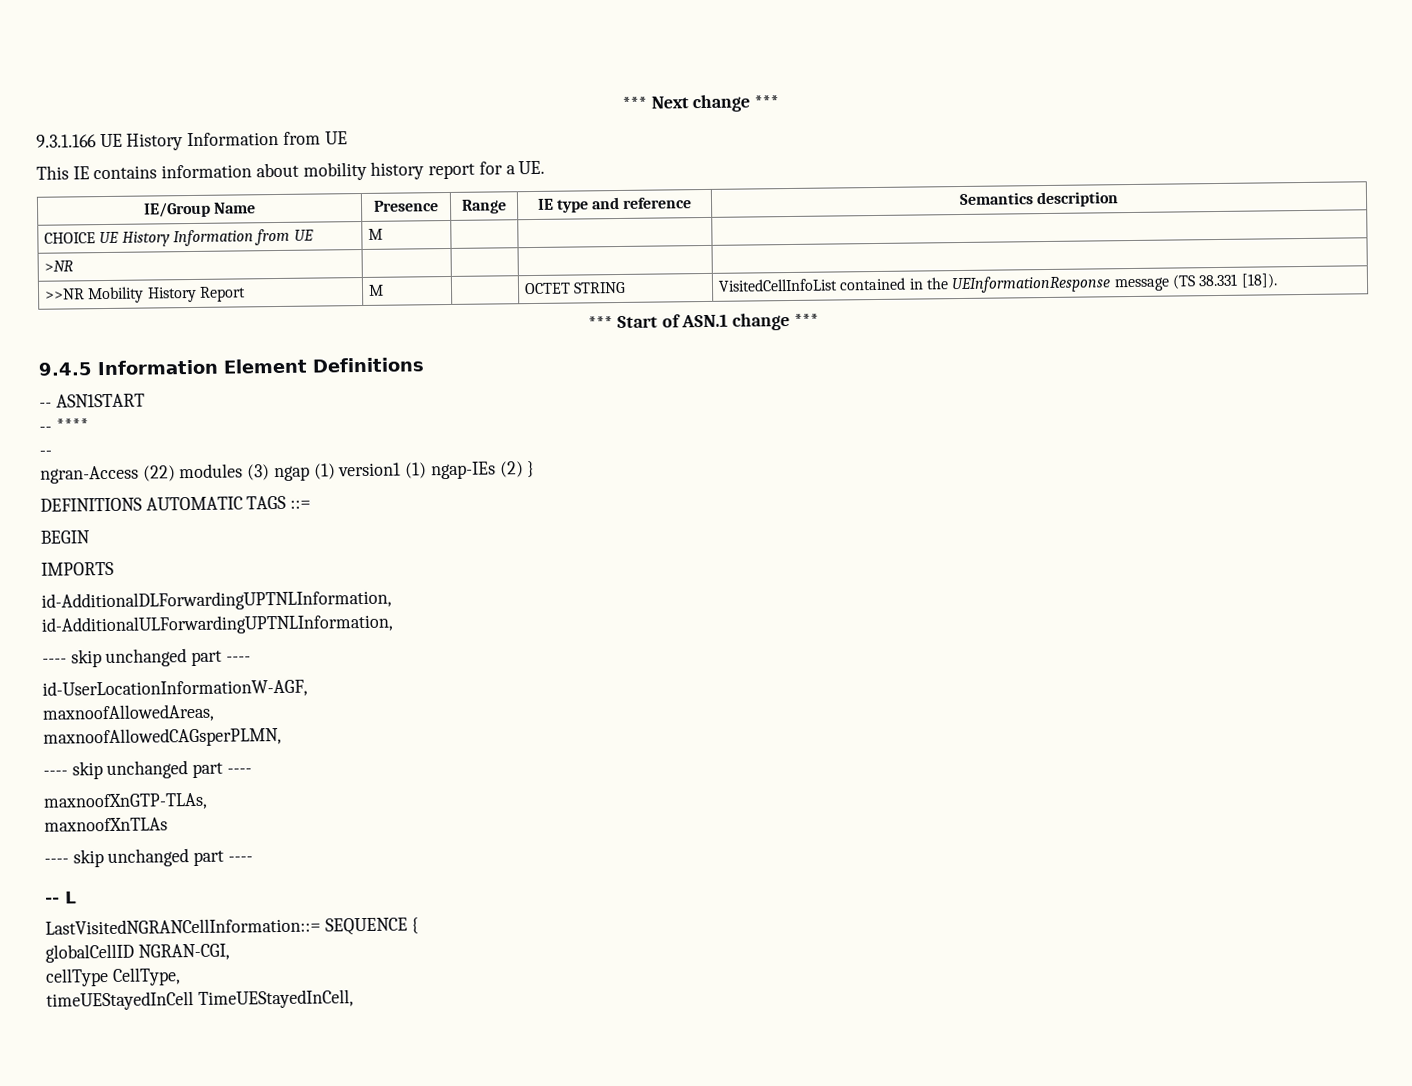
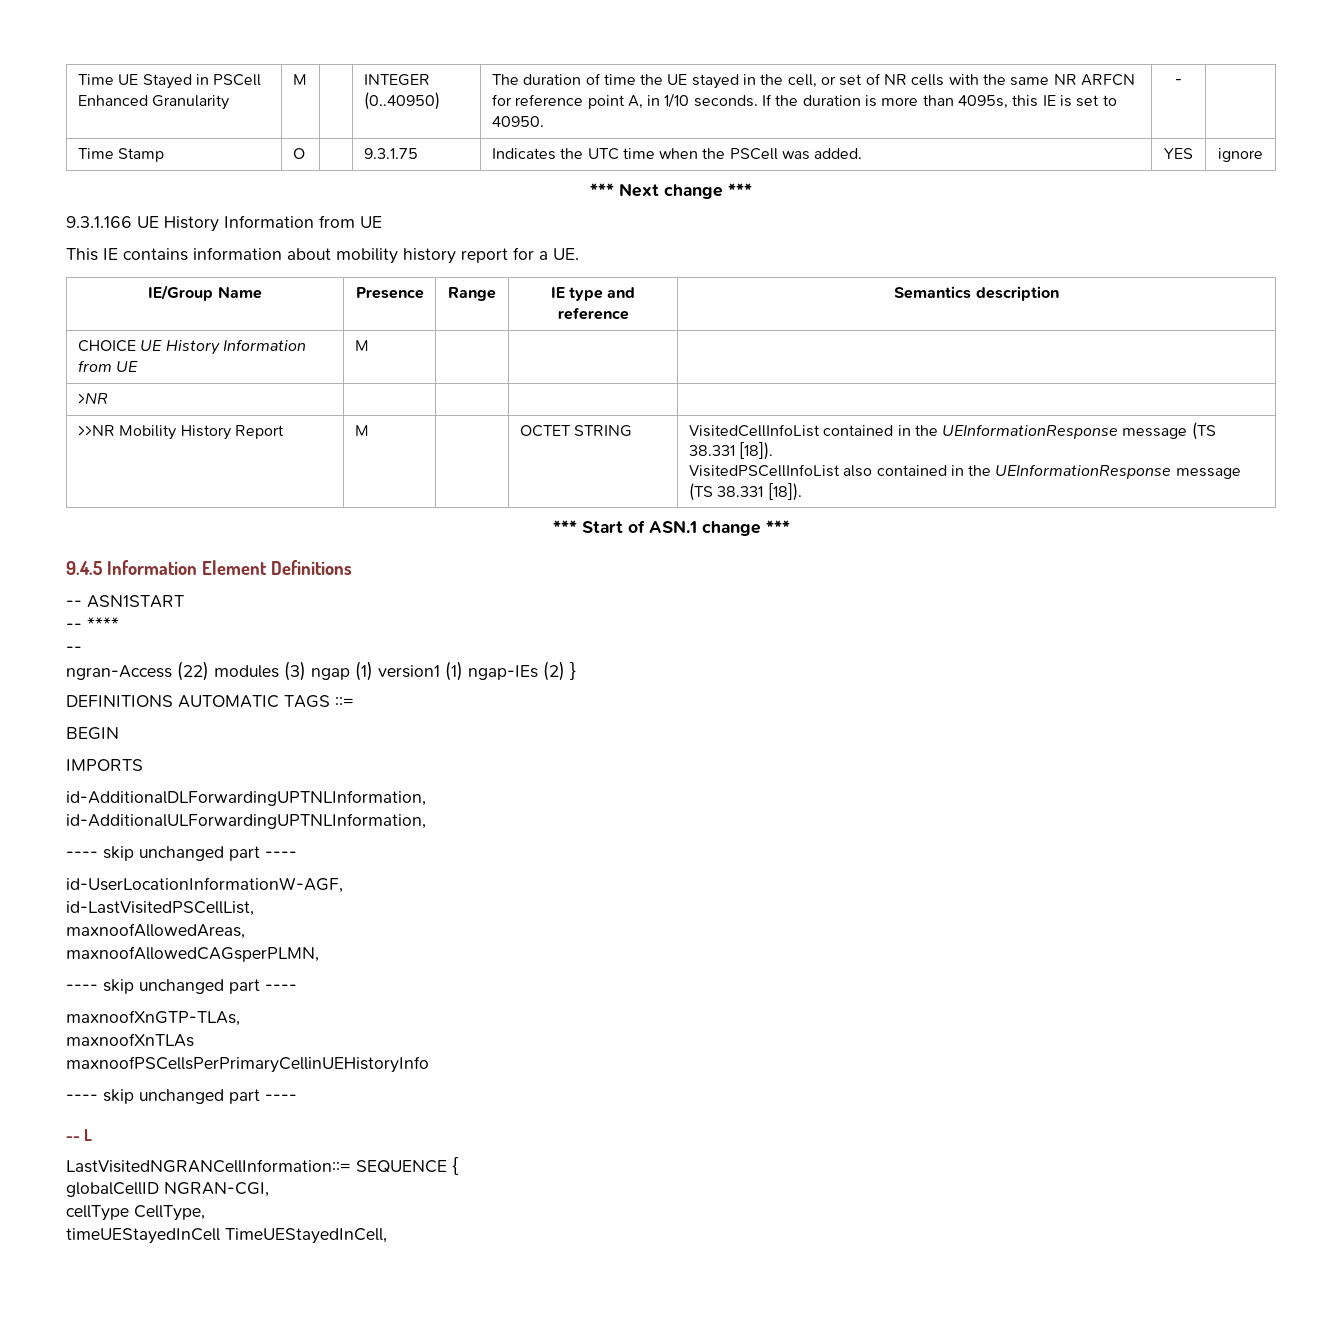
+ Time UE Stayed in PSCell Enhanced Granularity | M | | INTEGER (0..40950) | The duration of time the UE stayed in the cell, or set of NR cells with the same NR ARFCN for reference point A, in 1/10 seconds. If the duration is more than 4095s, this IE is set to 40950. | - |
+ Time Stamp | O | | 9.3.1.75 | Indicates the UTC time when the PSCell was added. | YES | ignore
  >>NR Mobility History Report | M | | OCTET STRING | VisitedCellInfoList contained in the UEInformationResponse message (TS 38.331 [18]).
+ VisitedPSCellInfoList also contained in the UEInformationResponse message (TS 38.331 [18]).
+ id-LastVisitedPSCellList,
+ maxnoofPSCellsPerPrimaryCellinUEHistoryInfo

